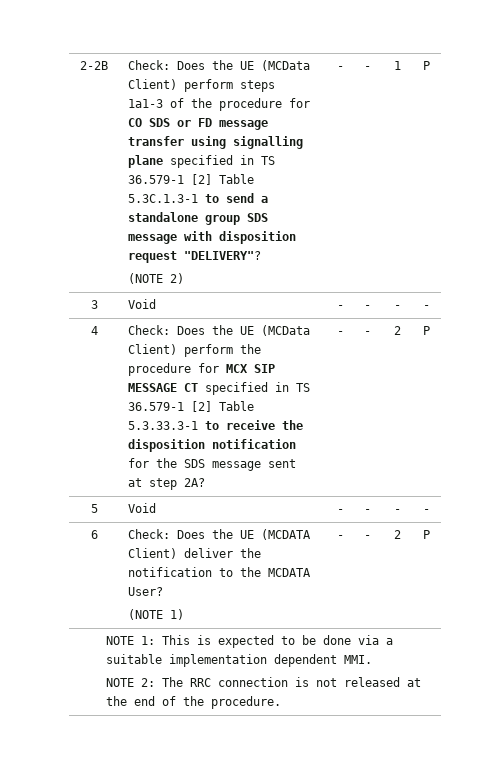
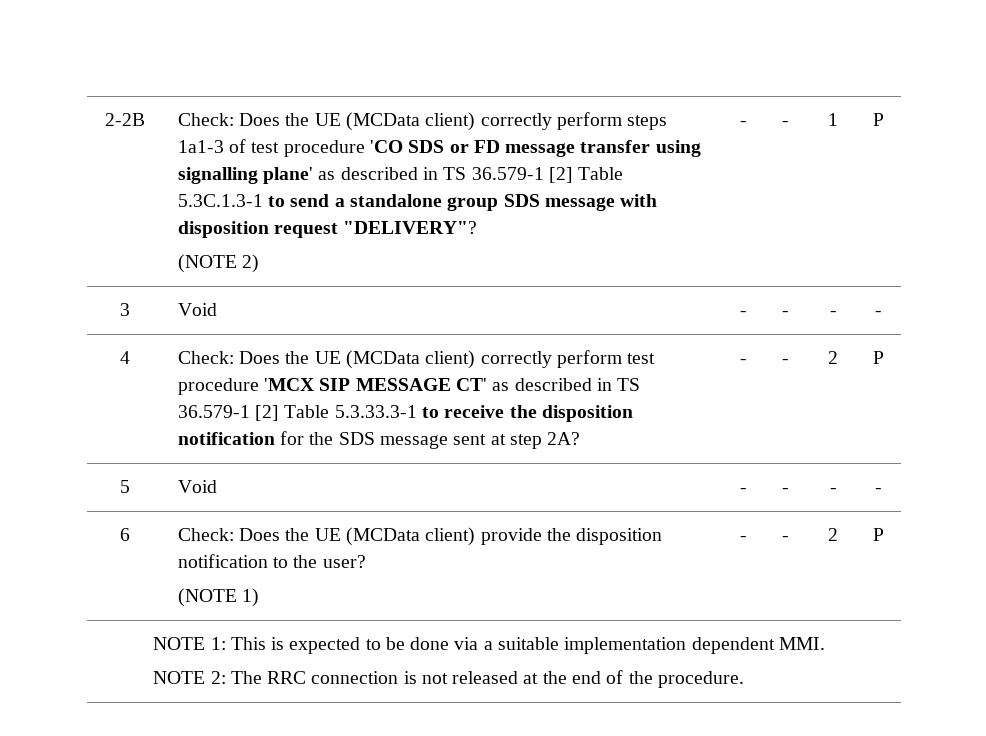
- Check: Does the UE (MCData Client) perform steps 1a1-3 of the procedure for CO SDS or FD message transfer using signalling plane specified in TS 36.579-1 [2] Table 5.3C.1.3-1 to send a standalone group SDS message with disposition request "DELIVERY"?
+ Check: Does the UE (MCData client) correctly perform steps 1a1-3 of test procedure 'CO SDS or FD message transfer using signalling plane' as described in TS 36.579-1 [2] Table 5.3C.1.3-1 to send a standalone group SDS message with disposition request "DELIVERY"?
- 4 | Check: Does the UE (MCData Client) perform the procedure for MCX SIP MESSAGE CT specified in TS 36.579-1 [2] Table 5.3.33.3-1 to receive the disposition notification for the SDS message sent at step 2A? | - | - | 2 | P
+ 4 | Check: Does the UE (MCData client) correctly perform test procedure 'MCX SIP MESSAGE CT' as described in TS 36.579-1 [2] Table 5.3.33.3-1 to receive the disposition notification for the SDS message sent at step 2A? | - | - | 2 | P
- 6 | Check: Does the UE (MCDATA Client) deliver the notification to the MCDATA User?
+ 6 | Check: Does the UE (MCData client) provide the disposition notification to the user?

